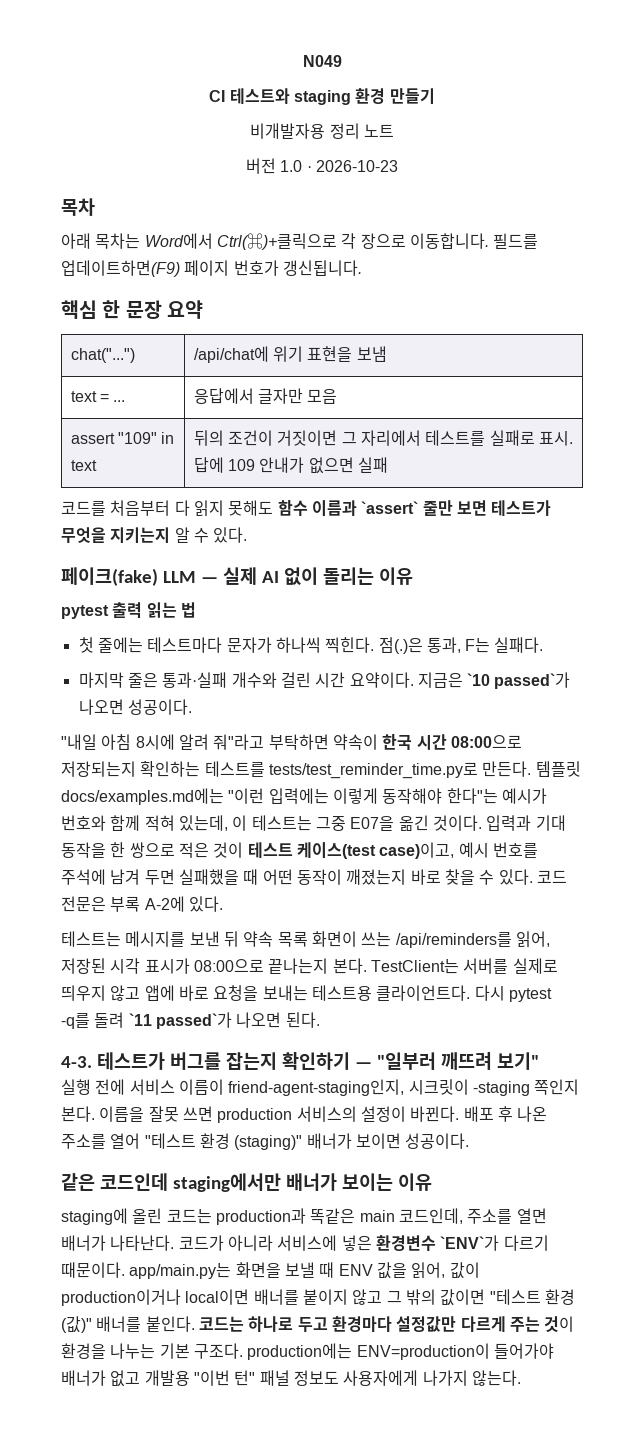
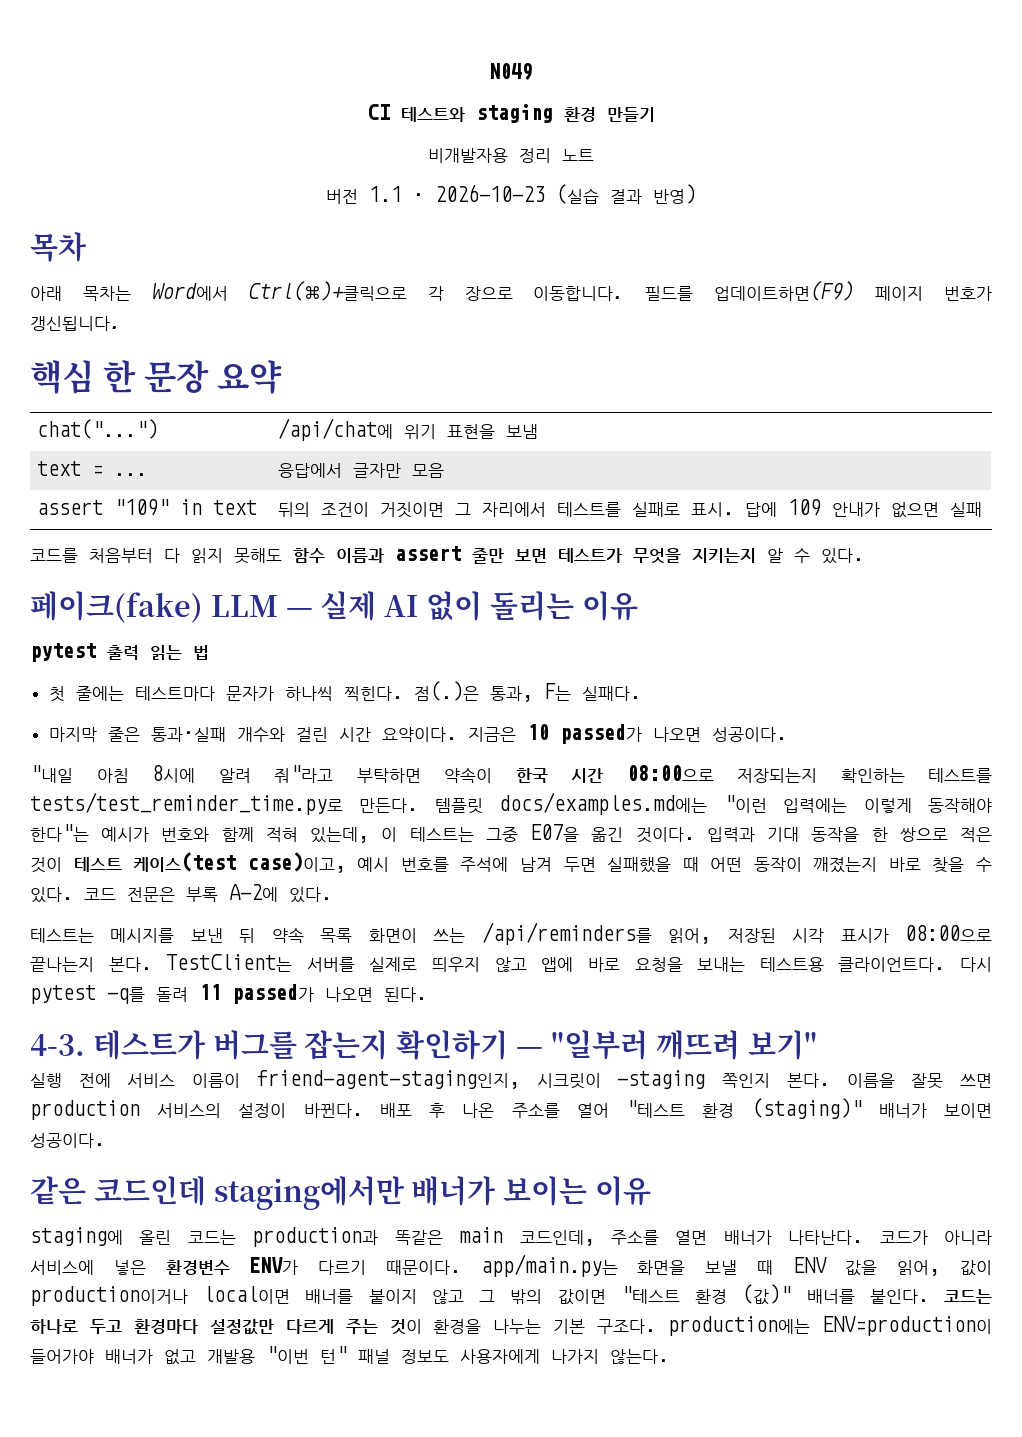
- 버전 1.0 · 2026-10-23
+ 버전 1.1 · 2026-10-23 (실습 결과 반영)
- 코드를 처음부터 다 읽지 못해도 함수 이름과 `assert` 줄만 보면 테스트가 무엇을 지키는지 알 수 있다.
+ 코드를 처음부터 다 읽지 못해도 함수 이름과 assert 줄만 보면 테스트가 무엇을 지키는지 알 수 있다.
- 지금은 `10 passed`가 나오면 성공이다.
+ 지금은 10 passed가 나오면 성공이다.
- 다시 pytest -q를 돌려 `11 passed`가 나오면 된다.
+ 다시 pytest -q를 돌려 11 passed가 나오면 된다.
- 코드가 아니라 서비스에 넣은 환경변수 `ENV`가 다르기 때문이다. app/main.py는 화면을 보낼 때 ENV 값을 읽어, 값이 production이거나 local이면 배너를 붙이지 않고 그 밖의 값이면 "테스트 환경 (값)" 배너를 붙인다.
+ 코드가 아니라 서비스에 넣은 환경변수 ENV가 다르기 때문이다. app/main.py는 화면을 보낼 때 ENV 값을 읽어, 값이 production이거나 local이면 배너를 붙이지 않고 그 밖의 값이면 "테스트 환경 (값)" 배너를 붙인다.

